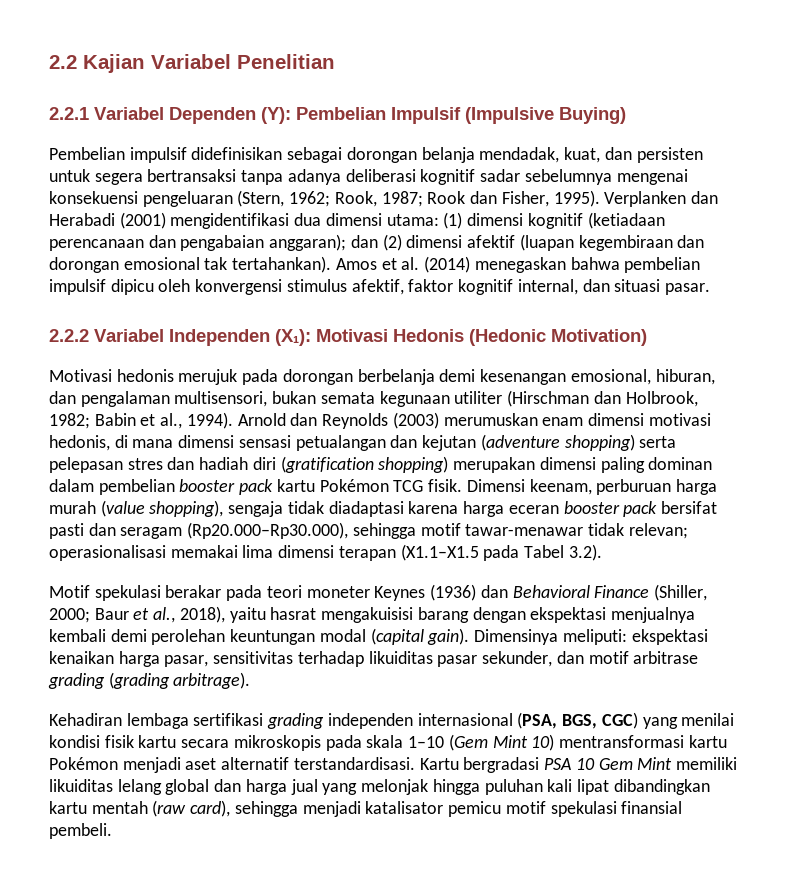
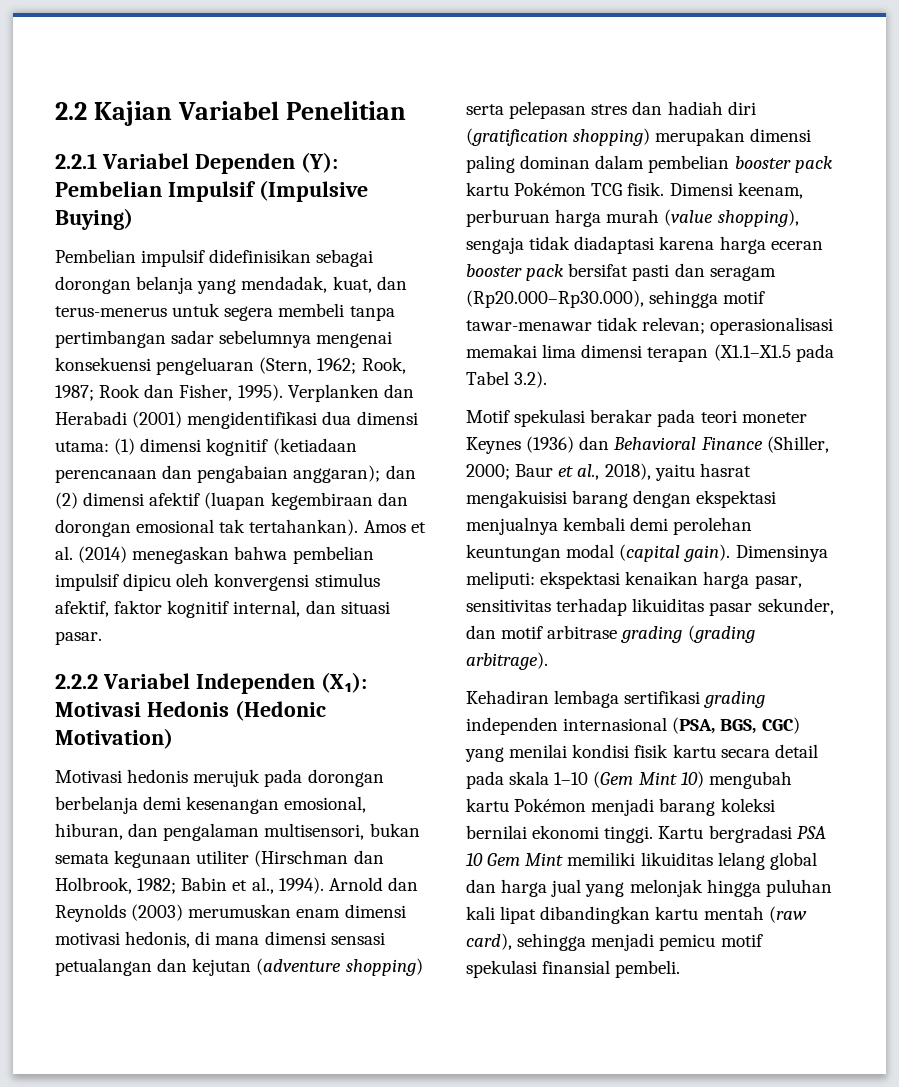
- Pembelian impulsif didefinisikan sebagai dorongan belanja mendadak, kuat, dan persisten untuk segera bertransaksi tanpa adanya deliberasi kognitif sadar sebelumnya mengenai konsekuensi pengeluaran (Stern, 1962; Rook, 1987; Rook dan Fisher, 1995).
+ Pembelian impulsif didefinisikan sebagai dorongan belanja yang mendadak, kuat, dan terus-menerus untuk segera membeli tanpa pertimbangan sadar sebelumnya mengenai konsekuensi pengeluaran (Stern, 1962; Rook, 1987; Rook dan Fisher, 1995).
- Kehadiran lembaga sertifikasi grading independen internasional (PSA, BGS, CGC) yang menilai kondisi fisik kartu secara mikroskopis pada skala 1–10 (Gem Mint 10) mentransformasi kartu Pokémon menjadi aset alternatif terstandardisasi.
+ Kehadiran lembaga sertifikasi grading independen internasional (PSA, BGS, CGC) yang menilai kondisi fisik kartu secara detail pada skala 1–10 (Gem Mint 10) mengubah kartu Pokémon menjadi barang koleksi bernilai ekonomi tinggi.
- Kartu bergradasi PSA 10 Gem Mint memiliki likuiditas lelang global dan harga jual yang melonjak hingga puluhan kali lipat dibandingkan kartu mentah (raw card), sehingga menjadi katalisator pemicu motif spekulasi finansial pembeli.
+ Kartu bergradasi PSA 10 Gem Mint memiliki likuiditas lelang global dan harga jual yang melonjak hingga puluhan kali lipat dibandingkan kartu mentah (raw card), sehingga menjadi pemicu motif spekulasi finansial pembeli.

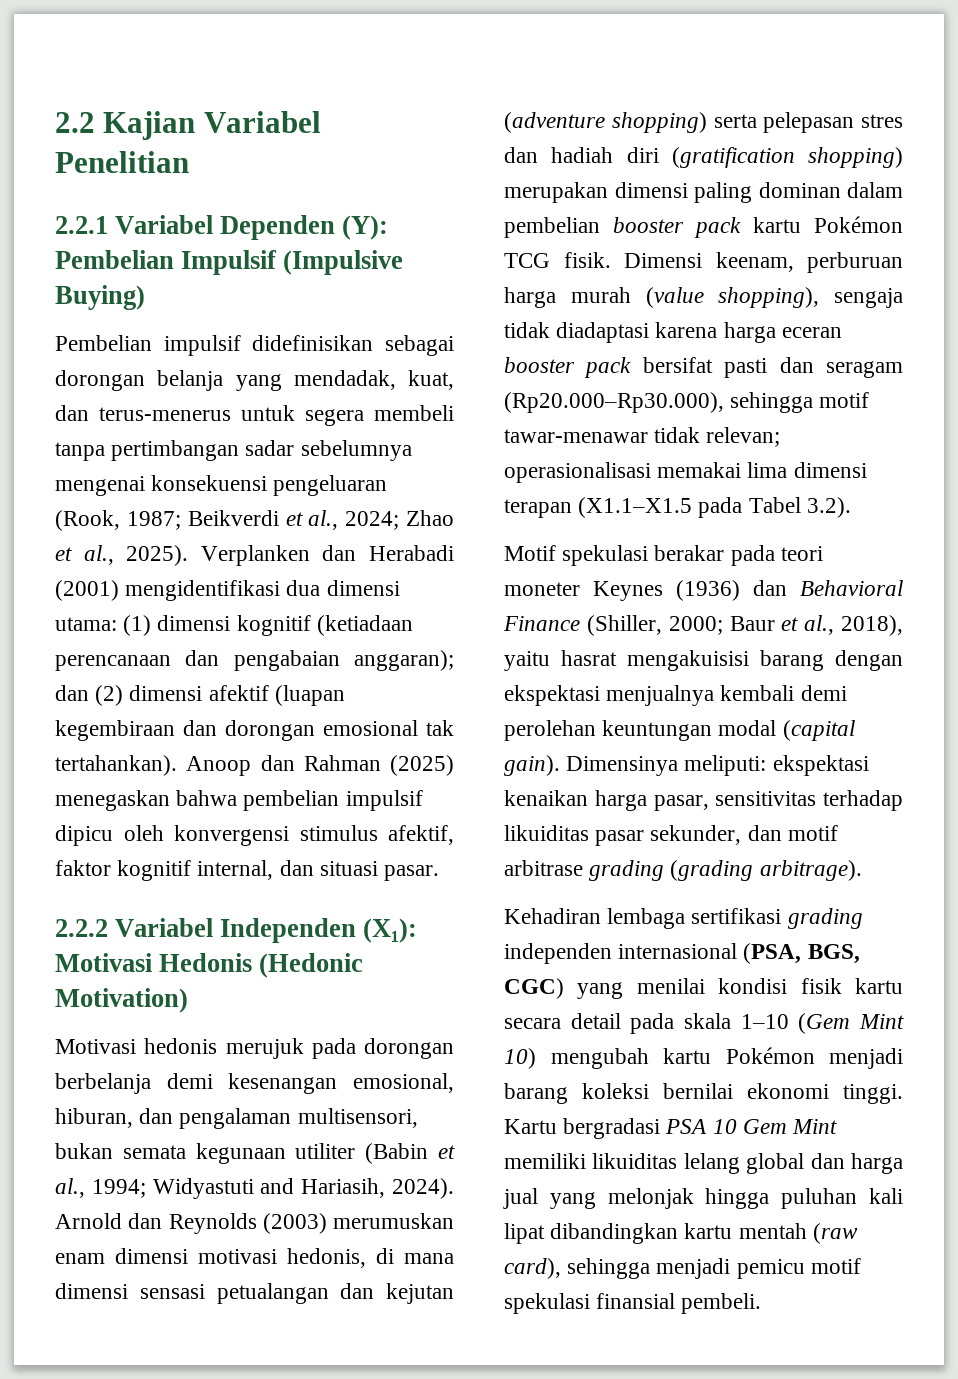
- Pembelian impulsif didefinisikan sebagai dorongan belanja yang mendadak, kuat, dan terus-menerus untuk segera membeli tanpa pertimbangan sadar sebelumnya mengenai konsekuensi pengeluaran (Stern, 1962; Rook, 1987; Rook dan Fisher, 1995).
+ Pembelian impulsif didefinisikan sebagai dorongan belanja yang mendadak, kuat, dan terus-menerus untuk segera membeli tanpa pertimbangan sadar sebelumnya mengenai konsekuensi pengeluaran (Rook, 1987; Beikverdi et al., 2024; Zhao et al., 2025).
- Amos et al. (2014) menegaskan bahwa pembelian impulsif dipicu oleh konvergensi stimulus afektif, faktor kognitif internal, dan situasi pasar.
+ Anoop dan Rahman (2025) menegaskan bahwa pembelian impulsif dipicu oleh konvergensi stimulus afektif, faktor kognitif internal, dan situasi pasar.
- Motivasi hedonis merujuk pada dorongan berbelanja demi kesenangan emosional, hiburan, dan pengalaman multisensori, bukan semata kegunaan utiliter (Hirschman dan Holbrook, 1982; Babin et al., 1994).
+ Motivasi hedonis merujuk pada dorongan berbelanja demi kesenangan emosional, hiburan, dan pengalaman multisensori, bukan semata kegunaan utiliter (Babin et al., 1994; Widyastuti and Hariasih, 2024).

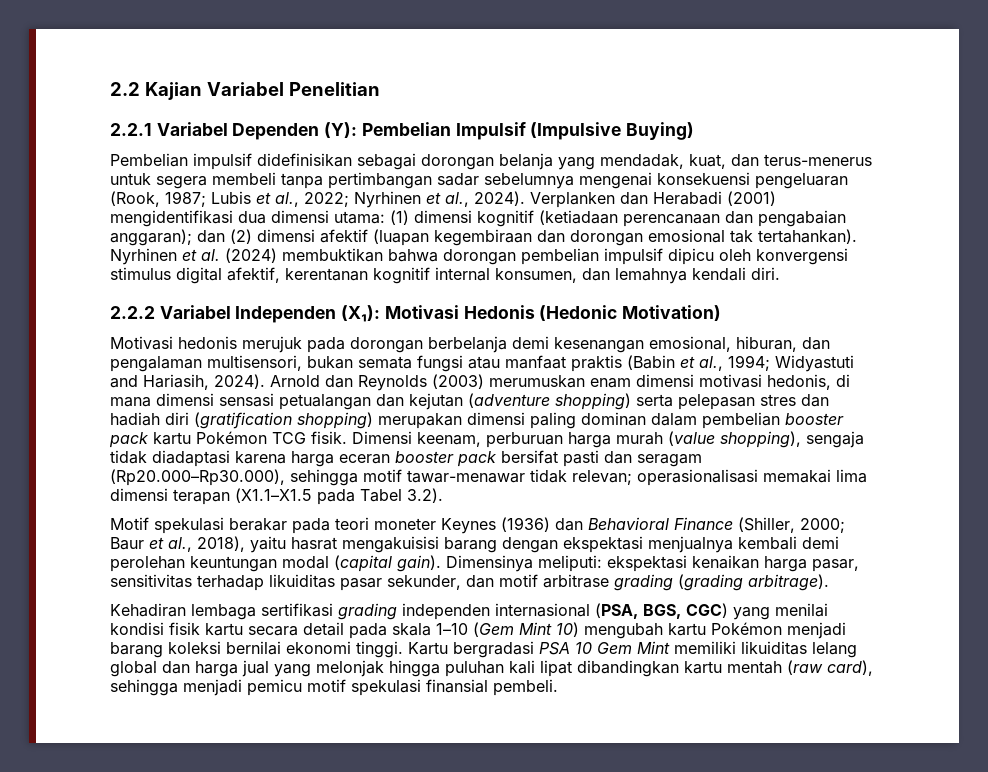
- Pembelian impulsif didefinisikan sebagai dorongan belanja yang mendadak, kuat, dan terus-menerus untuk segera membeli tanpa pertimbangan sadar sebelumnya mengenai konsekuensi pengeluaran (Rook, 1987; Beikverdi et al., 2024; Zhao et al., 2025).
+ Pembelian impulsif didefinisikan sebagai dorongan belanja yang mendadak, kuat, dan terus-menerus untuk segera membeli tanpa pertimbangan sadar sebelumnya mengenai konsekuensi pengeluaran (Rook, 1987; Lubis et al., 2022; Nyrhinen et al., 2024).
- Anoop dan Rahman (2025) menegaskan bahwa pembelian impulsif dipicu oleh konvergensi stimulus afektif, faktor kognitif internal, dan situasi pasar.
+ Nyrhinen et al. (2024) membuktikan bahwa dorongan pembelian impulsif dipicu oleh konvergensi stimulus digital afektif, kerentanan kognitif internal konsumen, dan lemahnya kendali diri.
- Motivasi hedonis merujuk pada dorongan berbelanja demi kesenangan emosional, hiburan, dan pengalaman multisensori, bukan semata kegunaan utiliter (Babin et al., 1994; Widyastuti and Hariasih, 2024).
+ Motivasi hedonis merujuk pada dorongan berbelanja demi kesenangan emosional, hiburan, dan pengalaman multisensori, bukan semata fungsi atau manfaat praktis (Babin et al., 1994; Widyastuti and Hariasih, 2024).

